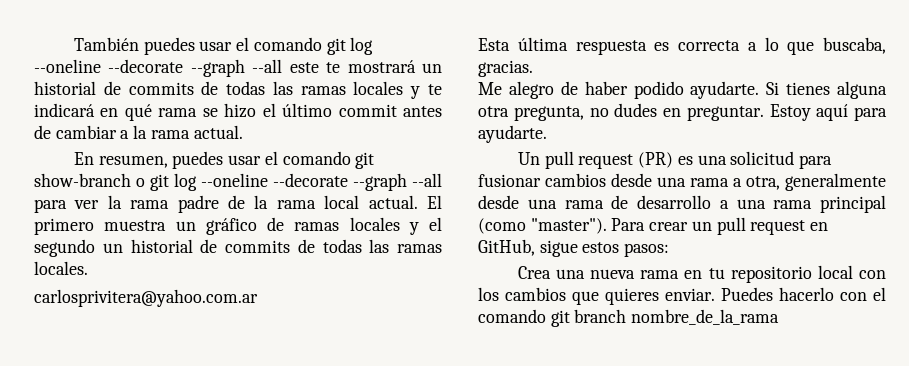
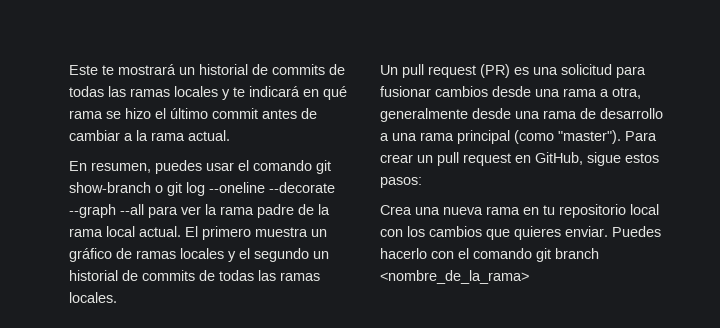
- También puedes usar el comando git log --oneline --decorate --graph --all este te mostrará un historial de commits de todas las ramas locales y te indicará en qué rama se hizo el último commit antes de cambiar a la rama actual.
+ Este te mostrará un historial de commits de todas las ramas locales y te indicará en qué rama se hizo el último commit antes de cambiar a la rama actual.
- carlosprivitera@yahoo.com.ar
- Esta última respuesta es correcta a lo que buscaba, gracias.
- Me alegro de haber podido ayudarte. Si tienes alguna otra pregunta, no dudes en preguntar. Estoy aquí para ayudarte.
- Puedes hacerlo con el comando git branch nombre_de_la_rama
+ Puedes hacerlo con el comando git branch <nombre_de_la_rama>

